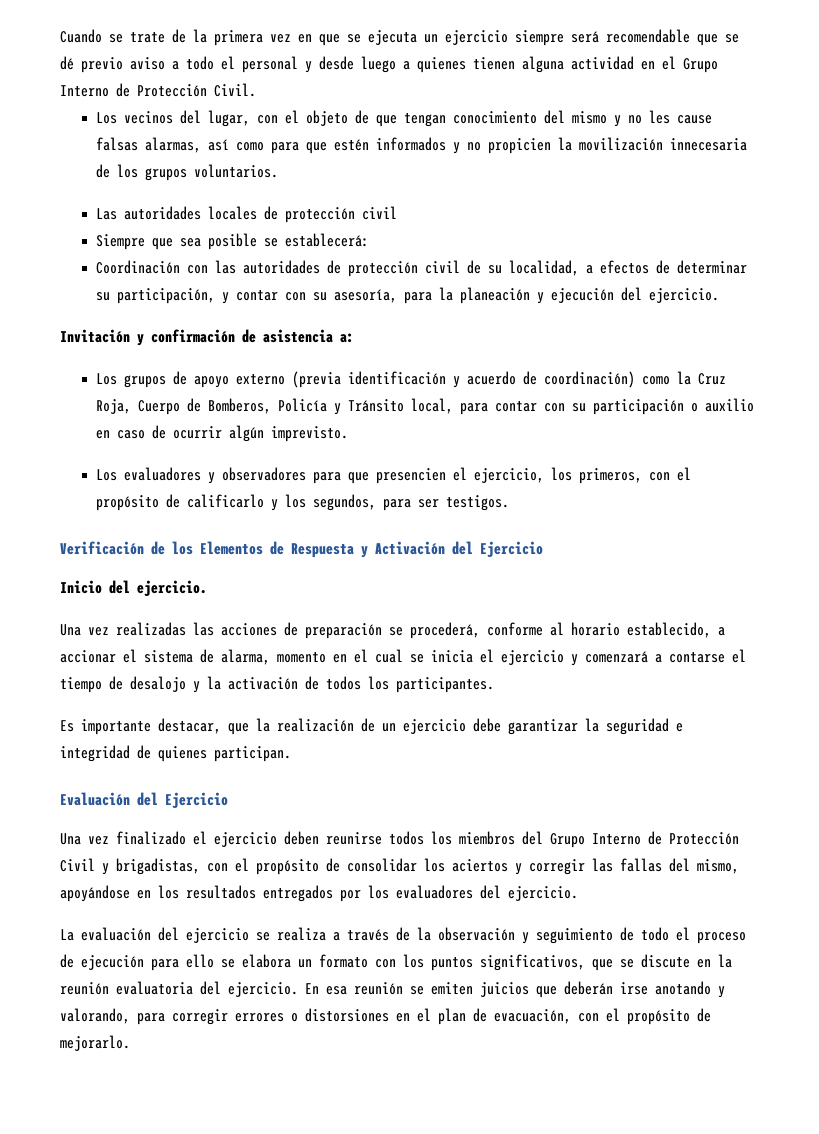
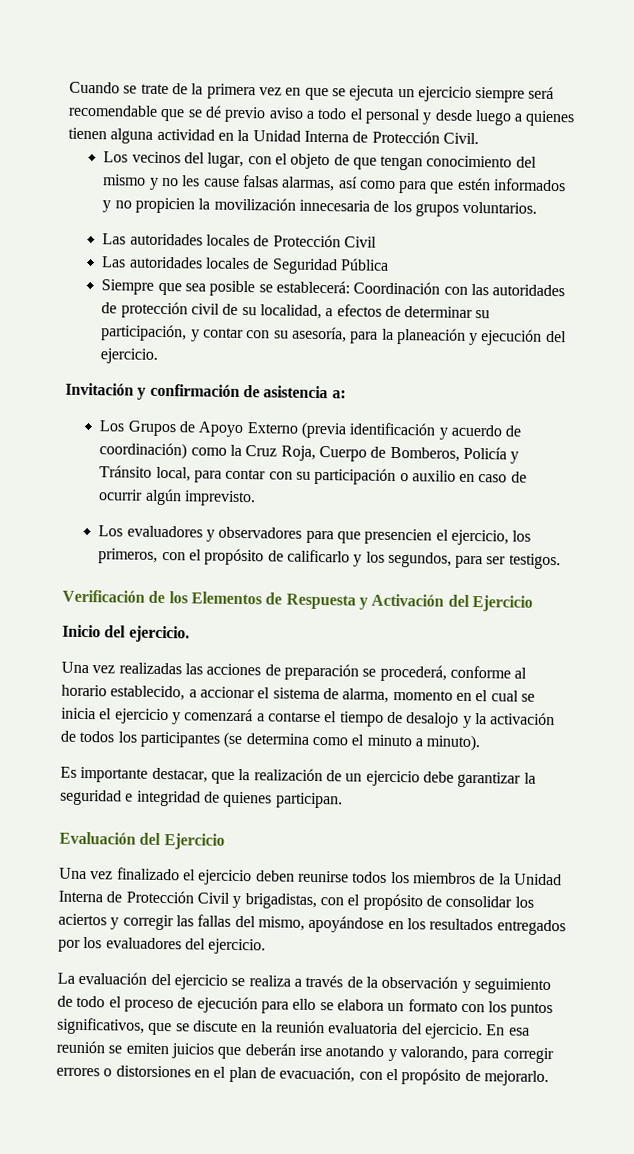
- Cuando se trate de la primera vez en que se ejecuta un ejercicio siempre será recomendable que se dé previo aviso a todo el personal y desde luego a quienes tienen alguna actividad en el Grupo Interno de Protección Civil.
+ Cuando se trate de la primera vez en que se ejecuta un ejercicio siempre será recomendable que se dé previo aviso a todo el personal y desde luego a quienes tienen alguna actividad en la Unidad Interna de Protección Civil.
- Las autoridades locales de protección civil
+ Las autoridades locales de Protección Civil
+ Las autoridades locales de Seguridad Pública
- Siempre que sea posible se establecerá:
- Coordinación con las autoridades de protección civil de su localidad, a efectos de determinar su participación, y contar con su asesoría, para la planeación y ejecución del ejercicio.
+ Siempre que sea posible se establecerá: Coordinación con las autoridades de protección civil de su localidad, a efectos de determinar su participación, y contar con su asesoría, para la planeación y ejecución del ejercicio.
- Los grupos de apoyo externo (previa identificación y acuerdo de coordinación) como la Cruz Roja, Cuerpo de Bomberos, Policía y Tránsito local, para contar con su participación o auxilio en caso de ocurrir algún imprevisto.
+ Los Grupos de Apoyo Externo (previa identificación y acuerdo de coordinación) como la Cruz Roja, Cuerpo de Bomberos, Policía y Tránsito local, para contar con su participación o auxilio en caso de ocurrir algún imprevisto.
- Una vez realizadas las acciones de preparación se procederá, conforme al horario establecido, a accionar el sistema de alarma, momento en el cual se inicia el ejercicio y comenzará a contarse el tiempo de desalojo y la activación de todos los participantes.
+ Una vez realizadas las acciones de preparación se procederá, conforme al horario establecido, a accionar el sistema de alarma, momento en el cual se inicia el ejercicio y comenzará a contarse el tiempo de desalojo y la activación de todos los participantes (se determina como el minuto a minuto).
- Una vez finalizado el ejercicio deben reunirse todos los miembros del Grupo Interno de Protección Civil y brigadistas, con el propósito de consolidar los aciertos y corregir las fallas del mismo, apoyándose en los resultados entregados por los evaluadores del ejercicio.
+ Una vez finalizado el ejercicio deben reunirse todos los miembros de la Unidad Interna de Protección Civil y brigadistas, con el propósito de consolidar los aciertos y corregir las fallas del mismo, apoyándose en los resultados entregados por los evaluadores del ejercicio.

